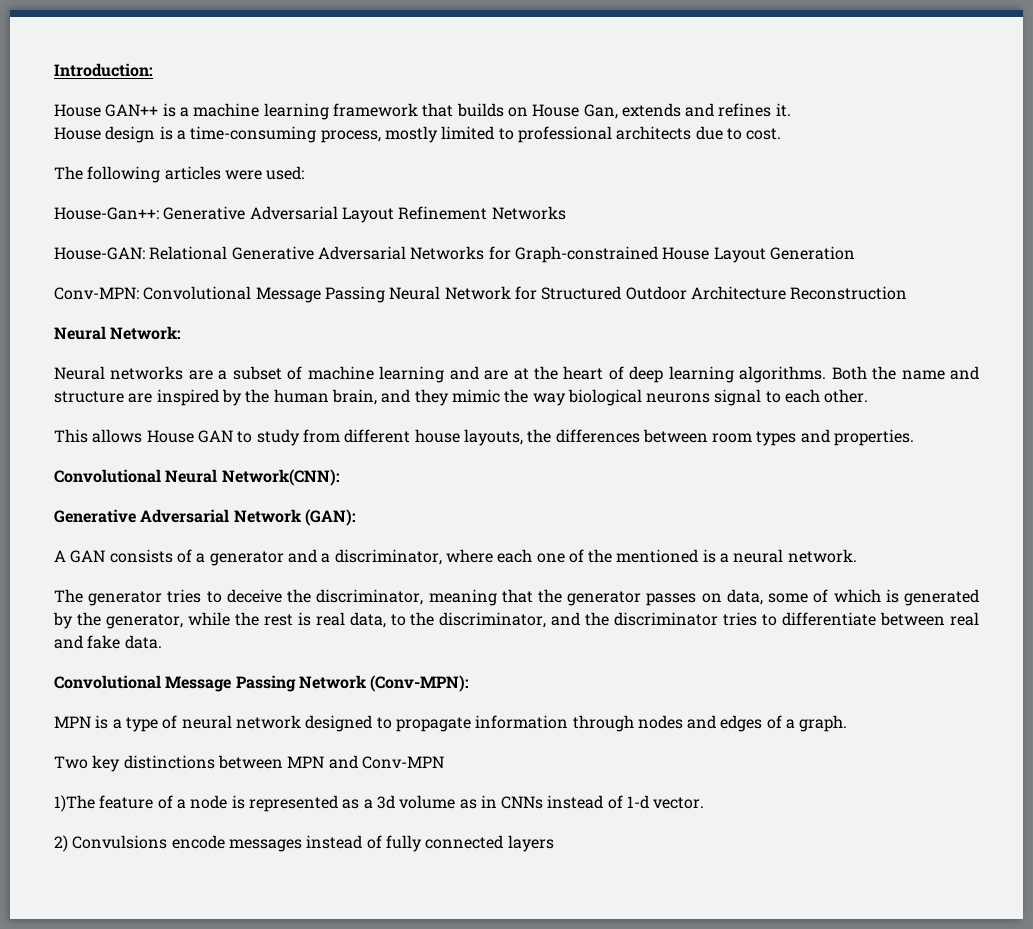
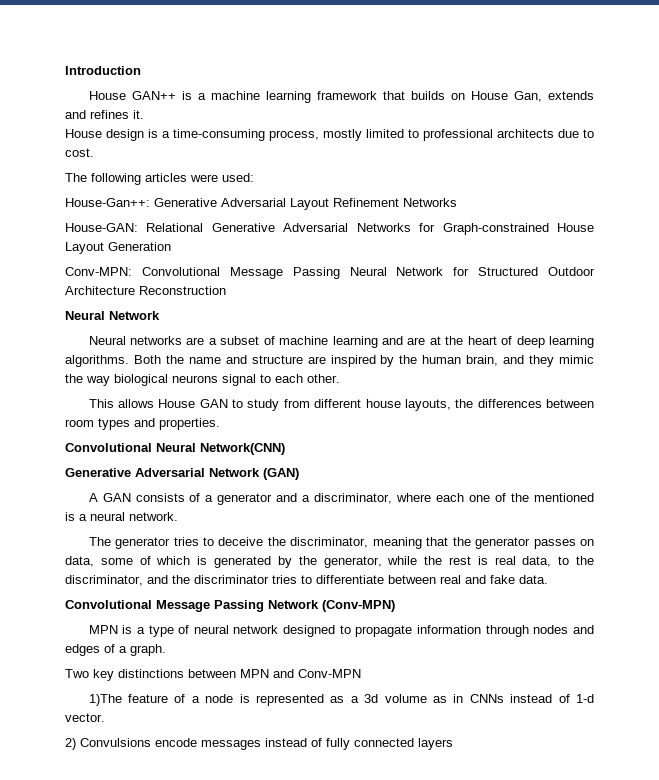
- Introduction:
+ Introduction
  Conv-MPN: Convolutional Message Passing Neural Network for Structured Outdoor Architecture Reconstruction
- Neural Network:
+ Neural Network
- Convolutional Neural Network(CNN):
+ Convolutional Neural Network(CNN)
- Generative Adversarial Network (GAN):
+ Generative Adversarial Network (GAN)
- Convolutional Message Passing Network (Conv-MPN):
+ Convolutional Message Passing Network (Conv-MPN)

